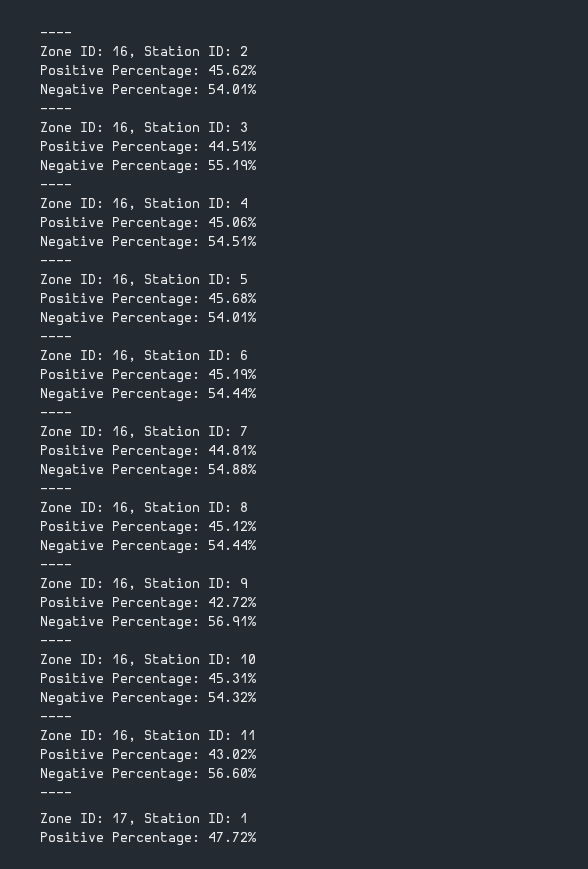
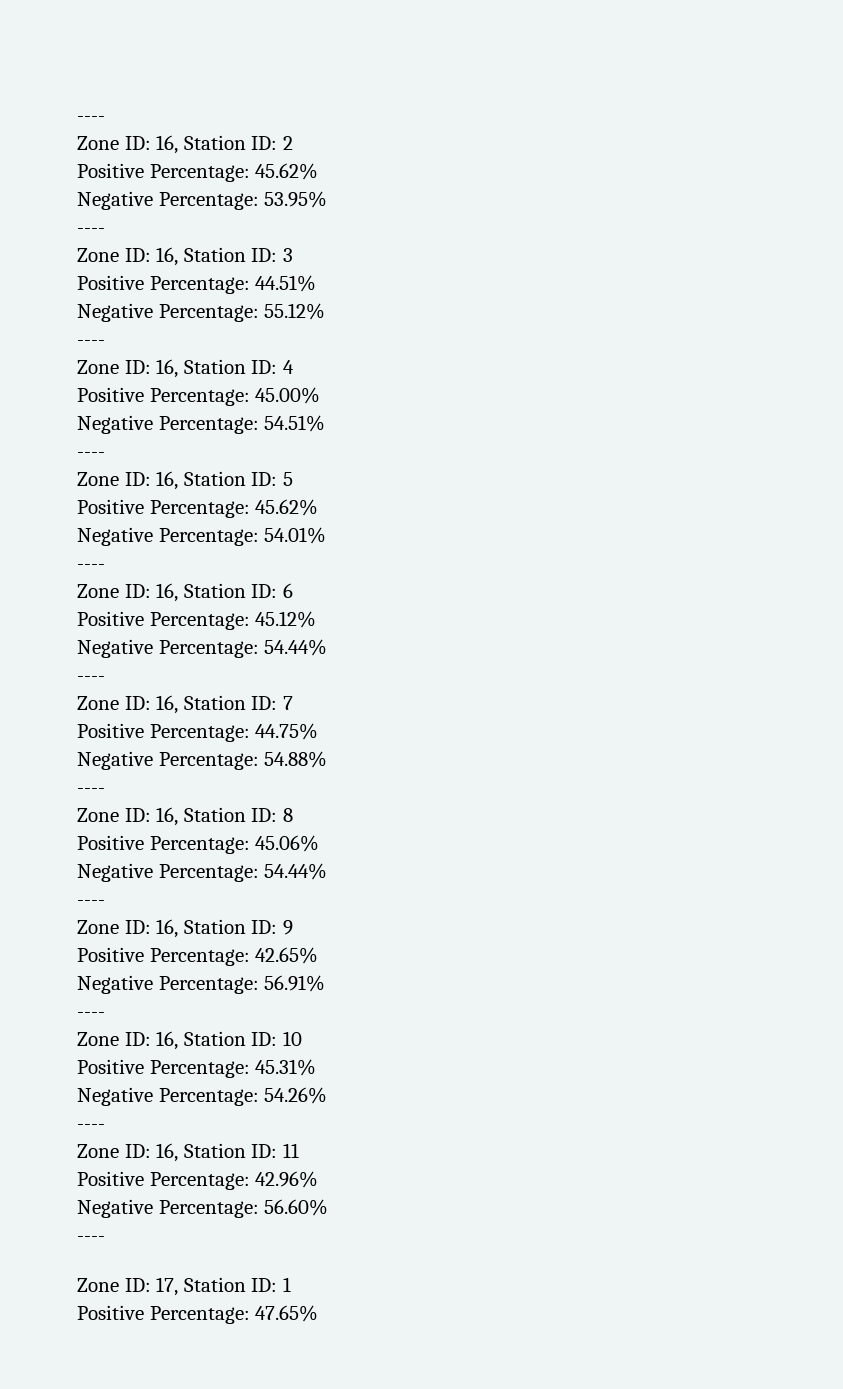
  Zone ID: 16, Station ID: 2
  Positive Percentage: 45.62%
- Negative Percentage: 54.01%
+ Negative Percentage: 53.95%
  ----
  Zone ID: 16, Station ID: 3
  Positive Percentage: 44.51%
- Negative Percentage: 55.19%
+ Negative Percentage: 55.12%
  ----
  Zone ID: 16, Station ID: 4
- Positive Percentage: 45.06%
+ Positive Percentage: 45.00%
  Negative Percentage: 54.51%
  ----
  Zone ID: 16, Station ID: 5
- Positive Percentage: 45.68%
+ Positive Percentage: 45.62%
- Positive Percentage: 45.19%
+ Positive Percentage: 45.12%
- Positive Percentage: 44.81%
+ Positive Percentage: 44.75%
- Positive Percentage: 45.12%
+ Positive Percentage: 45.06%
- Positive Percentage: 42.72%
+ Positive Percentage: 42.65%
- Negative Percentage: 54.32%
+ Negative Percentage: 54.26%
- Positive Percentage: 43.02%
+ Positive Percentage: 42.96%
- Positive Percentage: 47.72%
+ Positive Percentage: 47.65%

